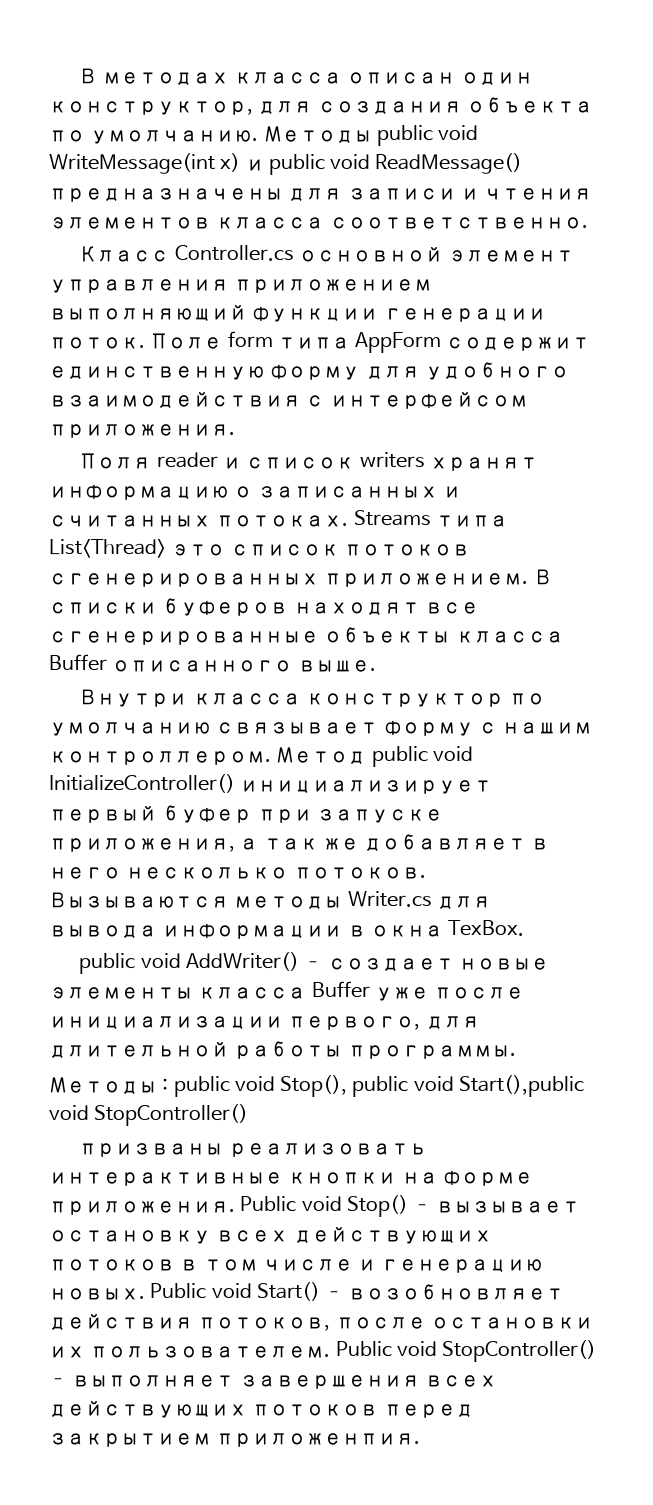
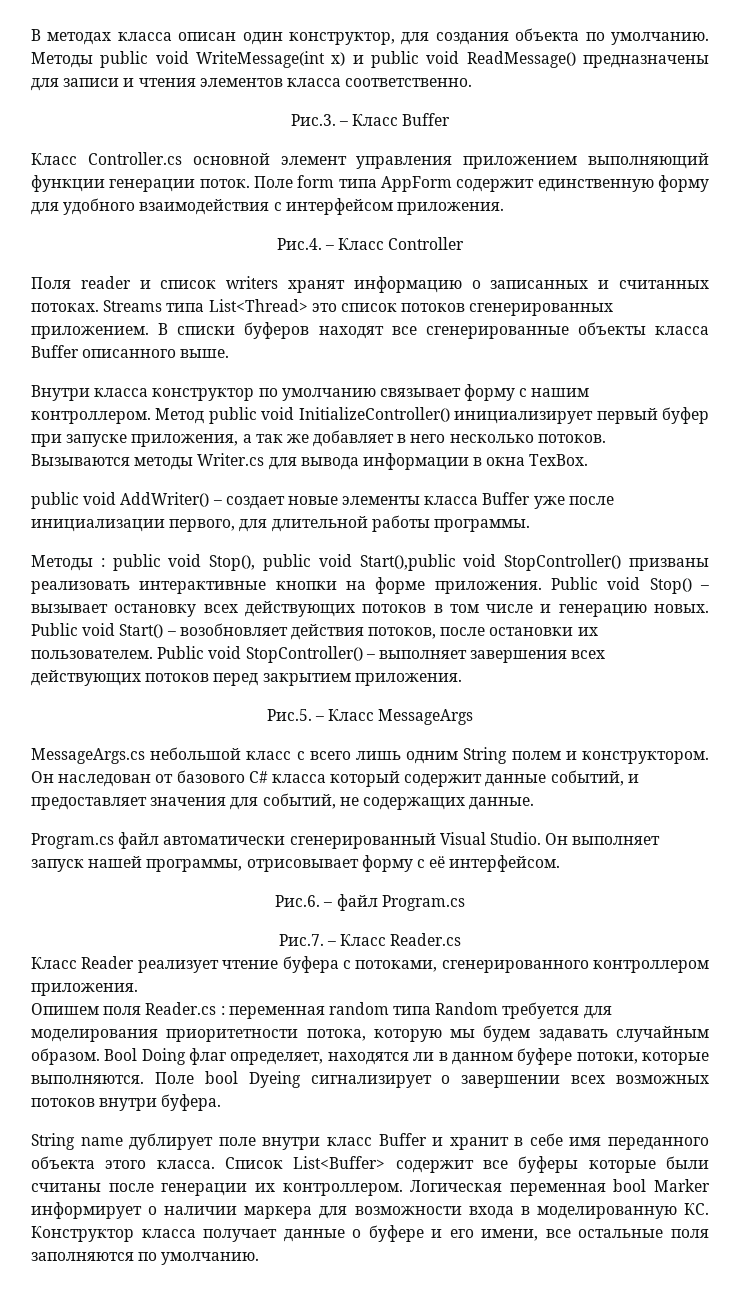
+ Рис.3. – Класс Buffer
+ Рис.4. – Класс Controller
- Методы : public void Stop(), public void Start(),public void StopController()
- призваны реализовать интерактивные кнопки на форме приложения.
+ Методы : public void Stop(), public void Start(),public void StopController() призваны реализовать интерактивные кнопки на форме приложения.
- Public void StopController() – выполняет завершения всех действующих потоков перед закрытием приложенпия.
+ Public void StopController() – выполняет завершения всех действующих потоков перед закрытием приложения.
+ Рис.5. – Класс MessageArgs
+ MessageArgs.cs небольшой класс с всего лишь одним String полем и конструктором. Он наследован от базового C# класса который содержит данные событий, и предоставляет значения для событий, не содержащих данные.
+ Program.cs файл автоматически сгенерированный Visual Studio. Он выполняет запуск нашей программы, отрисовывает форму с её интерфейсом.
+ Рис.6. – файл Program.cs
+ Рис.7. – Класс Reader.cs
+ Класс Reader реализует чтение буфера с потоками, сгенерированного контроллером приложения.
+ Опишем поля Reader.cs : переменная random типа Random требуется для моделирования приоритетности потока, которую мы будем задавать случайным образом. Bool Doing флаг определяет, находятся ли в данном буфере потоки, которые выполняются. Поле bool Dyeing сигнализирует о завершении всех возможных потоков внутри буфера.
+ String name дублирует поле внутри класс Buffer и хранит в себе имя переданного объекта этого класса. Список List<Buffer> содержит все буферы которые были считаны после генерации их контроллером. Логическая переменная bool Marker информирует о наличии маркера для возможности входа в моделированную КС. Конструктор класса получает данные о буфере и его имени, все остальные поля заполняются по умолчанию.

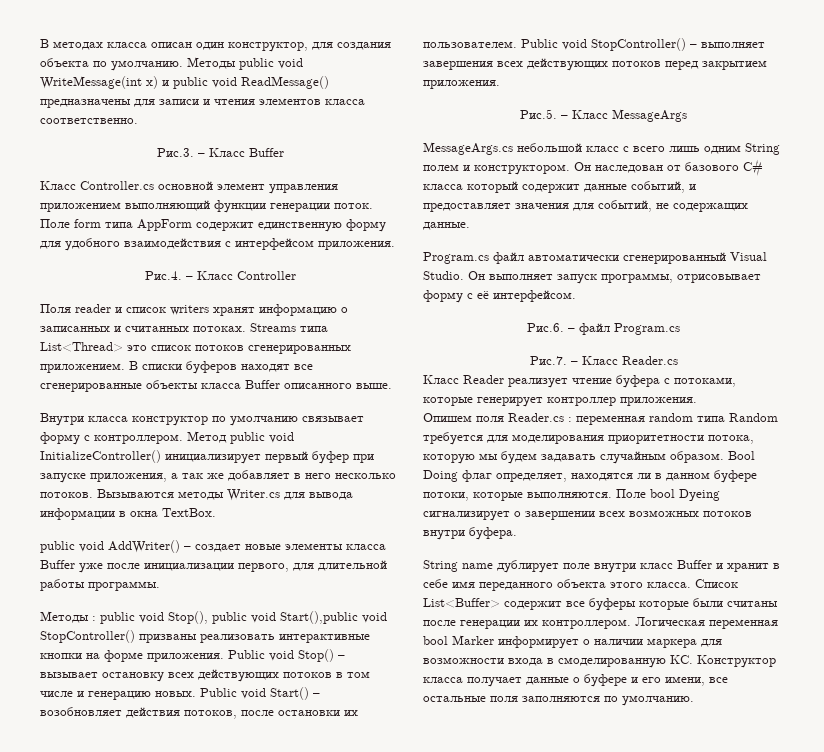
- Внутри класса конструктор по умолчанию связывает форму с нашим контроллером.
+ Внутри класса конструктор по умолчанию связывает форму с контроллером.
- Вызываются методы Writer.cs для вывода информации в окна TexBox.
+ Вызываются методы Writer.cs для вывода информации в окна TextBox.
- Он выполняет запуск нашей программы, отрисовывает форму с её интерфейсом.
+ Он выполняет запуск программы, отрисовывает форму с её интерфейсом.
- Класс Reader реализует чтение буфера с потоками, сгенерированного контроллером приложения.
+ Класс Reader реализует чтение буфера с потоками, которые генерирует контроллер приложения.
- Логическая переменная bool Marker информирует о наличии маркера для возможности входа в моделированную КС. Конструктор класса получает данные о буфере и его имени, все остальные поля заполняются по умолчанию.
+ Логическая переменная bool Marker информирует о наличии маркера для возможности входа в смоделированную КС. Конструктор класса получает данные о буфере и его имени, все остальные поля заполняются по умолчанию.

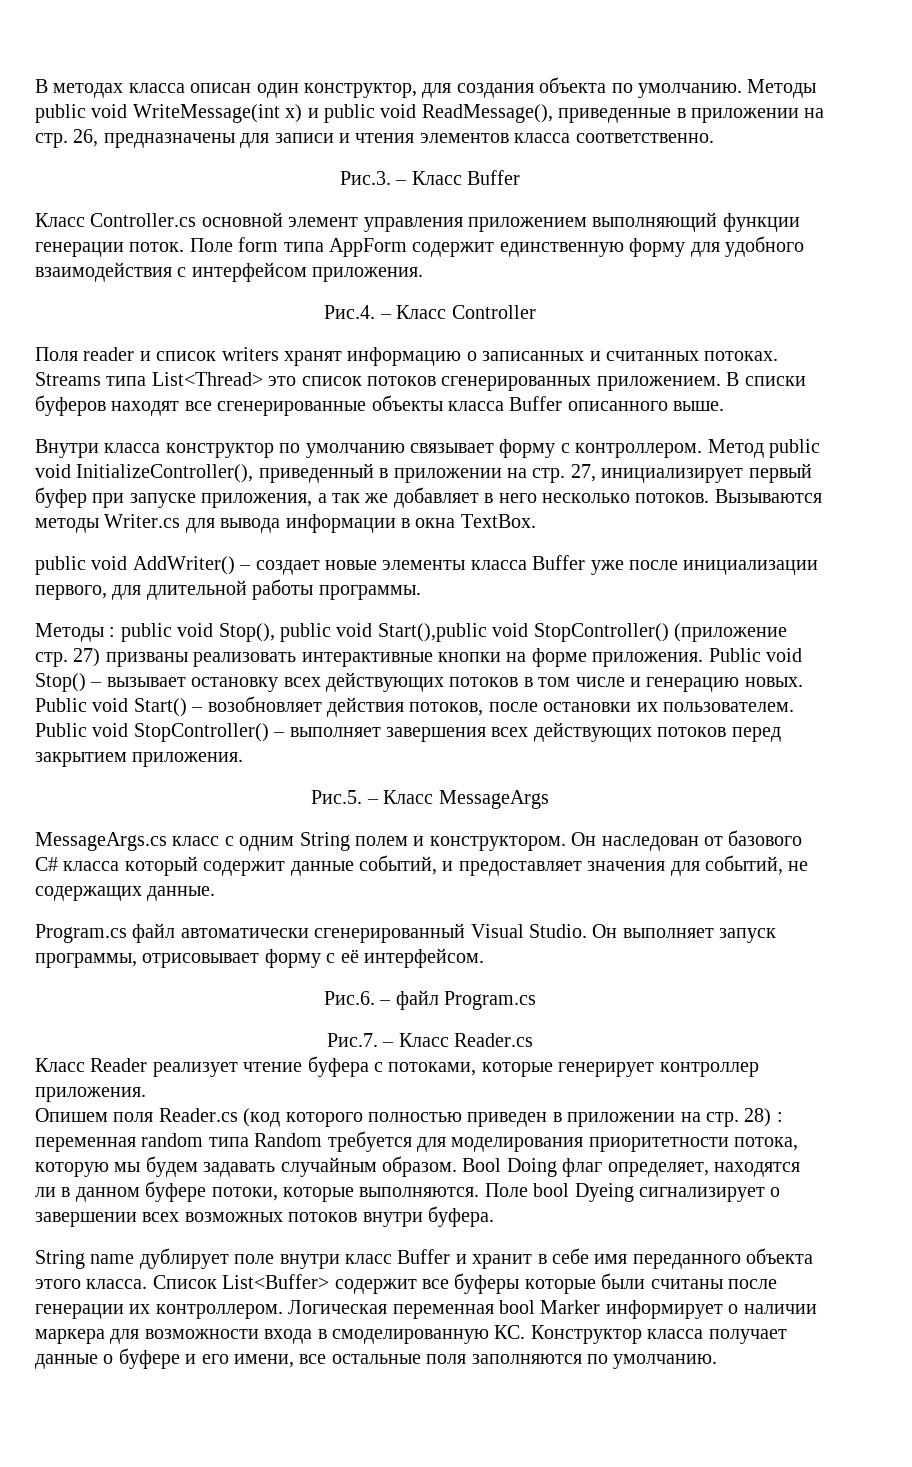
- Методы public void WriteMessage(int x) и public void ReadMessage() предназначены для записи и чтения элементов класса соответственно.
+ Методы public void WriteMessage(int x) и public void ReadMessage(), приведенные в приложении на стр. 26, предназначены для записи и чтения элементов класса соответственно.
- Метод public void InitializeController() инициализирует первый буфер при запуске приложения, а так же добавляет в него несколько потоков.
+ Метод public void InitializeController(), приведенный в приложении на стр. 27, инициализирует первый буфер при запуске приложения, а так же добавляет в него несколько потоков.
- Методы : public void Stop(), public void Start(),public void StopController() призваны реализовать интерактивные кнопки на форме приложения.
+ Методы : public void Stop(), public void Start(),public void StopController() (приложение стр. 27) призваны реализовать интерактивные кнопки на форме приложения.
- MessageArgs.cs небольшой класс с всего лишь одним String полем и конструктором.
+ MessageArgs.cs класс с одним String полем и конструктором.
- Опишем поля Reader.cs : переменная random типа Random требуется для моделирования приоритетности потока, которую мы будем задавать случайным образом.
+ Опишем поля Reader.cs (код которого полностью приведен в приложении на стр. 28) : переменная random типа Random требуется для моделирования приоритетности потока, которую мы будем задавать случайным образом.

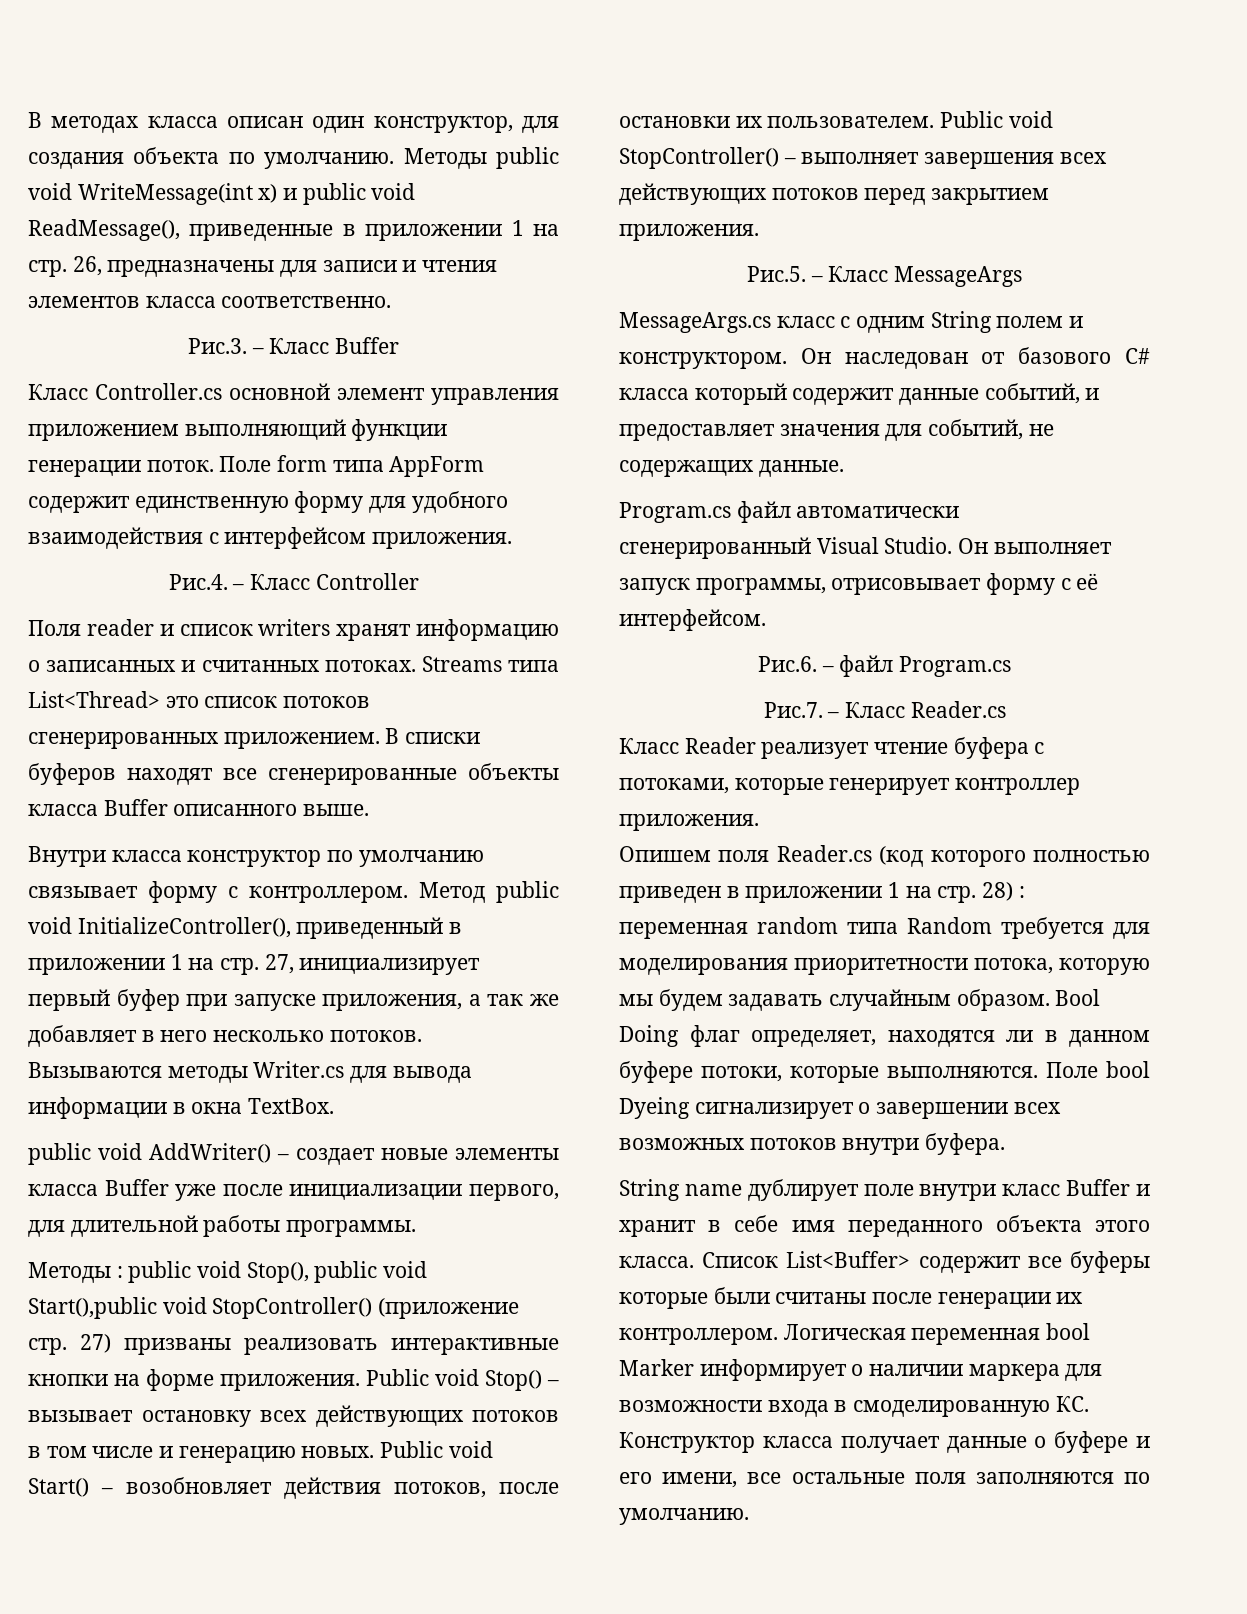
- Методы public void WriteMessage(int x) и public void ReadMessage(), приведенные в приложении на стр. 26, предназначены для записи и чтения элементов класса соответственно.
+ Методы public void WriteMessage(int x) и public void ReadMessage(), приведенные в приложении 1 на стр. 26, предназначены для записи и чтения элементов класса соответственно.
- Метод public void InitializeController(), приведенный в приложении на стр. 27, инициализирует первый буфер при запуске приложения, а так же добавляет в него несколько потоков.
+ Метод public void InitializeController(), приведенный в приложении 1 на стр. 27, инициализирует первый буфер при запуске приложения, а так же добавляет в него несколько потоков.
- Опишем поля Reader.cs (код которого полностью приведен в приложении на стр. 28) : переменная random типа Random требуется для моделирования приоритетности потока, которую мы будем задавать случайным образом.
+ Опишем поля Reader.cs (код которого полностью приведен в приложении 1 на стр. 28) : переменная random типа Random требуется для моделирования приоритетности потока, которую мы будем задавать случайным образом.

